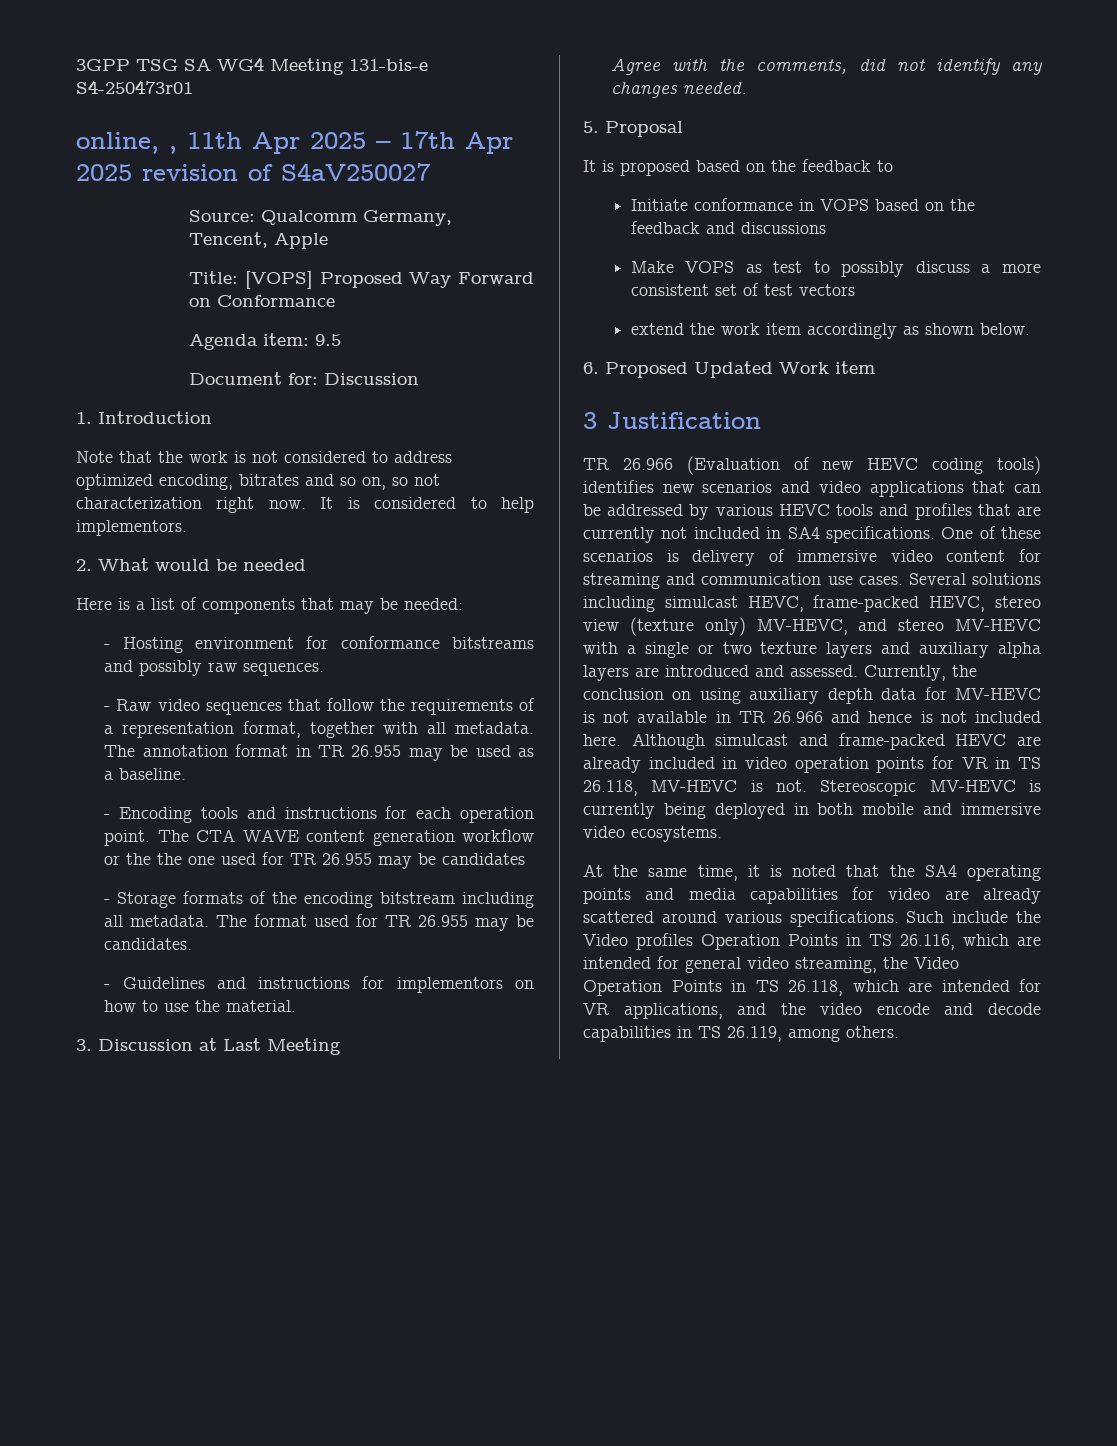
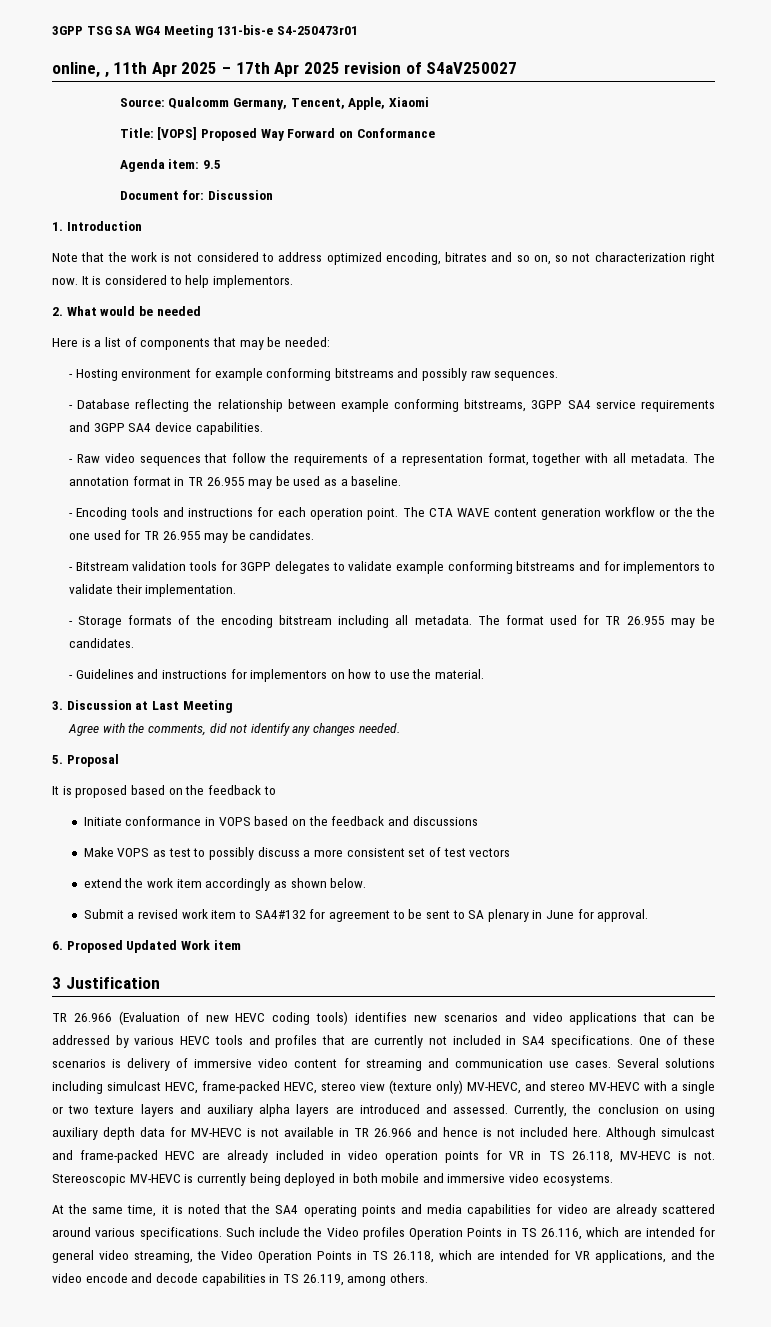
- Source: Qualcomm Germany, Tencent, Apple
+ Source: Qualcomm Germany, Tencent, Apple, Xiaomi
- - Hosting environment for conformance bitstreams and possibly raw sequences.
+ - Hosting environment for example conforming bitstreams and possibly raw sequences.
+ - Database reflecting the relationship between example conforming bitstreams, 3GPP SA4 service requirements and 3GPP SA4 device capabilities.
- The CTA WAVE content generation workflow or the the one used for TR 26.955 may be candidates
+ The CTA WAVE content generation workflow or the the one used for TR 26.955 may be candidates.
+ - Bitstream validation tools for 3GPP delegates to validate example conforming bitstreams and for implementors to validate their implementation.
+ Submit a revised work item to SA4#132 for agreement to be sent to SA plenary in June for approval.

